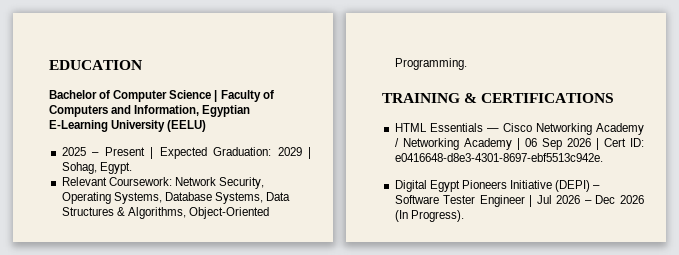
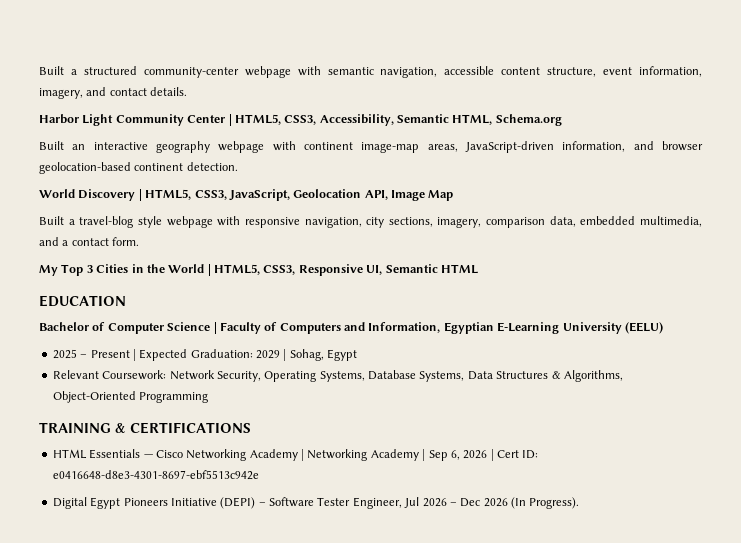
+ Built a structured community-center webpage with semantic navigation, accessible content structure, event information, imagery, and contact details.
+ Harbor Light Community Center | HTML5, CSS3, Accessibility, Semantic HTML, Schema.org
+ Built an interactive geography webpage with continent image-map areas, JavaScript-driven information, and browser geolocation-based continent detection.
+ World Discovery | HTML5, CSS3, JavaScript, Geolocation API, Image Map
+ Built a travel-blog style webpage with responsive navigation, city sections, imagery, comparison data, embedded multimedia, and a contact form.
+ My Top 3 Cities in the World | HTML5, CSS3, Responsive UI, Semantic HTML
- 2025 – Present | Expected Graduation: 2029 | Sohag, Egypt.
+ 2025 – Present | Expected Graduation: 2029 | Sohag, Egypt
- Relevant Coursework: Network Security, Operating Systems, Database Systems, Data Structures & Algorithms, Object-Oriented Programming.
+ Relevant Coursework: Network Security, Operating Systems, Database Systems, Data Structures & Algorithms, Object-Oriented Programming
- HTML Essentials — Cisco Networking Academy / Networking Academy | 06 Sep 2026 | Cert ID: e0416648-d8e3-4301-8697-ebf5513c942e.
+ HTML Essentials — Cisco Networking Academy | Networking Academy | Sep 6, 2026 | Cert ID: e0416648-d8e3-4301-8697-ebf5513c942e
- Digital Egypt Pioneers Initiative (DEPI) – Software Tester Engineer | Jul 2026 – Dec 2026 (In Progress).
+ Digital Egypt Pioneers Initiative (DEPI) – Software Tester Engineer, Jul 2026 – Dec 2026 (In Progress).

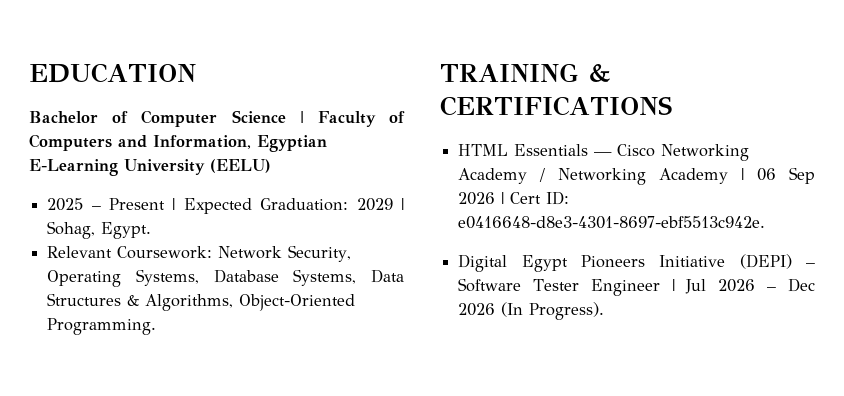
- Built a structured community-center webpage with semantic navigation, accessible content structure, event information, imagery, and contact details.
- Harbor Light Community Center | HTML5, CSS3, Accessibility, Semantic HTML, Schema.org
- Built an interactive geography webpage with continent image-map areas, JavaScript-driven information, and browser geolocation-based continent detection.
- World Discovery | HTML5, CSS3, JavaScript, Geolocation API, Image Map
- Built a travel-blog style webpage with responsive navigation, city sections, imagery, comparison data, embedded multimedia, and a contact form.
- My Top 3 Cities in the World | HTML5, CSS3, Responsive UI, Semantic HTML
- 2025 – Present | Expected Graduation: 2029 | Sohag, Egypt
+ 2025 – Present | Expected Graduation: 2029 | Sohag, Egypt.
- Relevant Coursework: Network Security, Operating Systems, Database Systems, Data Structures & Algorithms, Object-Oriented Programming
+ Relevant Coursework: Network Security, Operating Systems, Database Systems, Data Structures & Algorithms, Object-Oriented Programming.
- HTML Essentials — Cisco Networking Academy | Networking Academy | Sep 6, 2026 | Cert ID: e0416648-d8e3-4301-8697-ebf5513c942e
+ HTML Essentials — Cisco Networking Academy / Networking Academy | 06 Sep 2026 | Cert ID: e0416648-d8e3-4301-8697-ebf5513c942e.
- Digital Egypt Pioneers Initiative (DEPI) – Software Tester Engineer, Jul 2026 – Dec 2026 (In Progress).
+ Digital Egypt Pioneers Initiative (DEPI) – Software Tester Engineer | Jul 2026 – Dec 2026 (In Progress).

